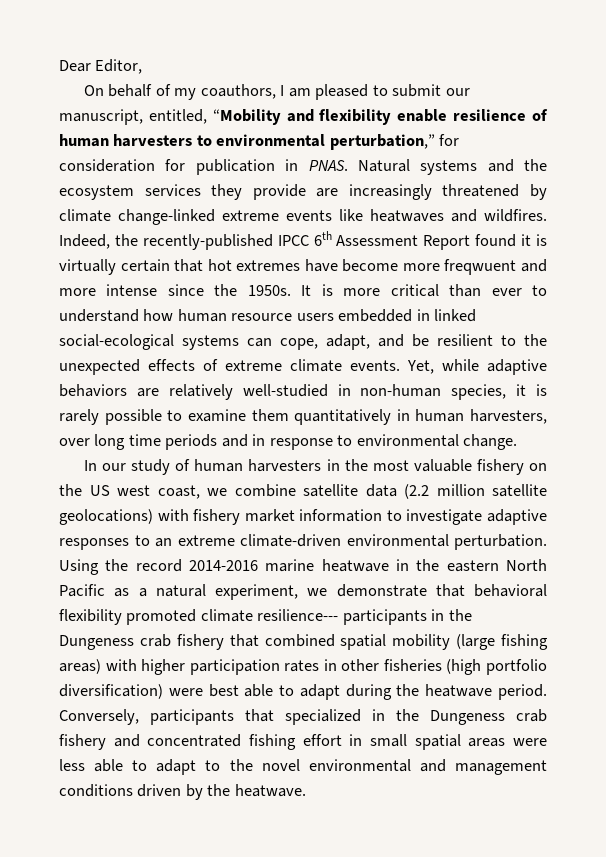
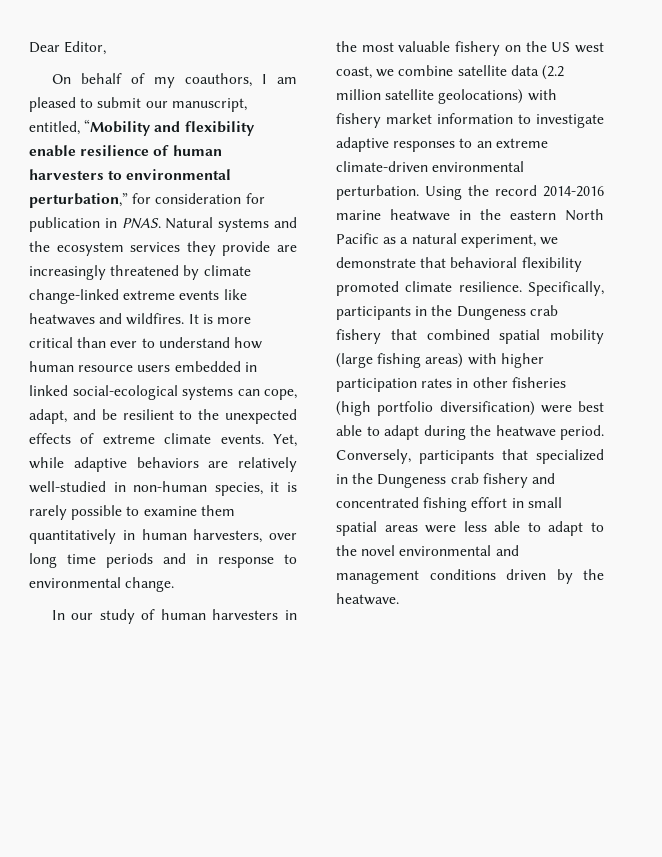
- Indeed, the recently-published IPCC 6th Assessment Report found it is virtually certain that hot extremes have become more freqwuent and more intense since the 1950s.
- Using the record 2014-2016 marine heatwave in the eastern North Pacific as a natural experiment, we demonstrate that behavioral flexibility promoted climate resilience--- participants in the Dungeness crab fishery that combined spatial mobility (large fishing areas) with higher participation rates in other fisheries (high portfolio diversification) were best able to adapt during the heatwave period.
+ Using the record 2014-2016 marine heatwave in the eastern North Pacific as a natural experiment, we demonstrate that behavioral flexibility promoted climate resilience. Specifically, participants in the Dungeness crab fishery that combined spatial mobility (large fishing areas) with higher participation rates in other fisheries (high portfolio diversification) were best able to adapt during the heatwave period.

